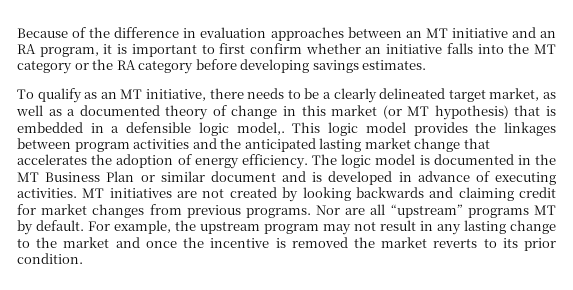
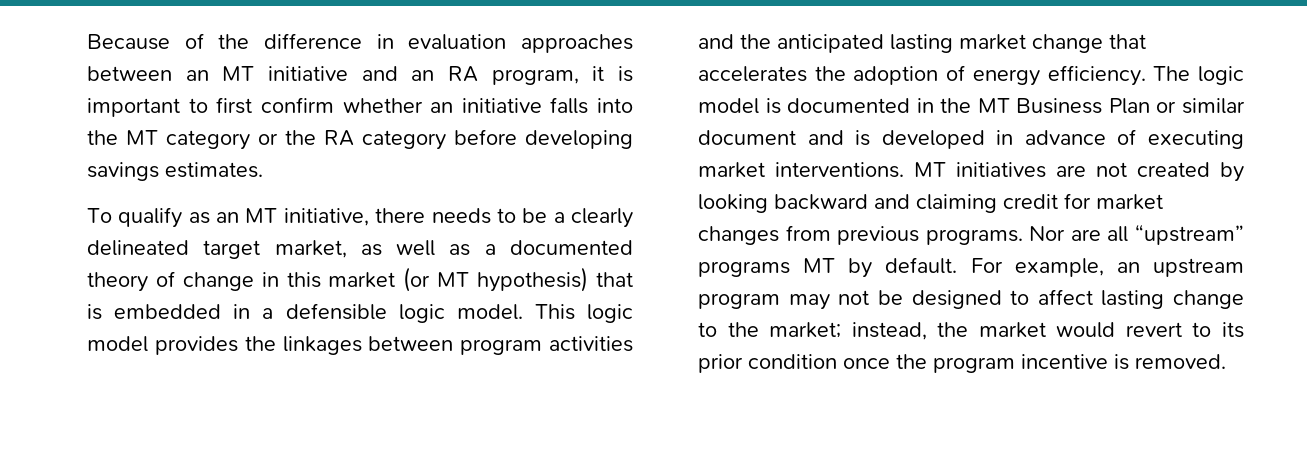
- To qualify as an MT initiative, there needs to be a clearly delineated target market, as well as a documented theory of change in this market (or MT hypothesis) that is embedded in a defensible logic model,.
+ To qualify as an MT initiative, there needs to be a clearly delineated target market, as well as a documented theory of change in this market (or MT hypothesis) that is embedded in a defensible logic model.
- The logic model is documented in the MT Business Plan or similar document and is developed in advance of executing activities.
+ The logic model is documented in the MT Business Plan or similar document and is developed in advance of executing market interventions.
- MT initiatives are not created by looking backwards and claiming credit for market changes from previous programs.
+ MT initiatives are not created by looking backward and claiming credit for market changes from previous programs.
- For example, the upstream program may not result in any lasting change to the market and once the incentive is removed the market reverts to its prior condition.
+ For example, an upstream program may not be designed to affect lasting change to the market; instead, the market would revert to its prior condition once the program incentive is removed.

